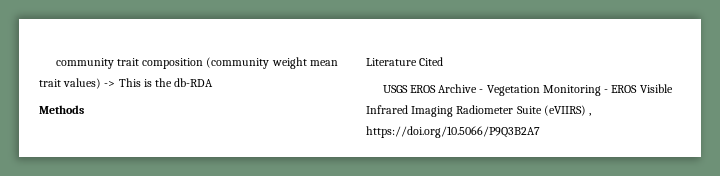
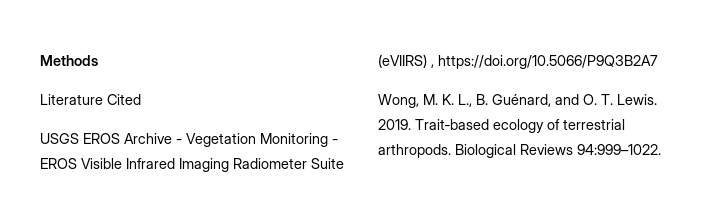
- community trait composition (community weight mean trait values) -> This is the db-RDA
+ Wong, M. K. L., B. Guénard, and O. T. Lewis. 2019. Trait‐based ecology of terrestrial arthropods. Biological Reviews 94:999–1022.

